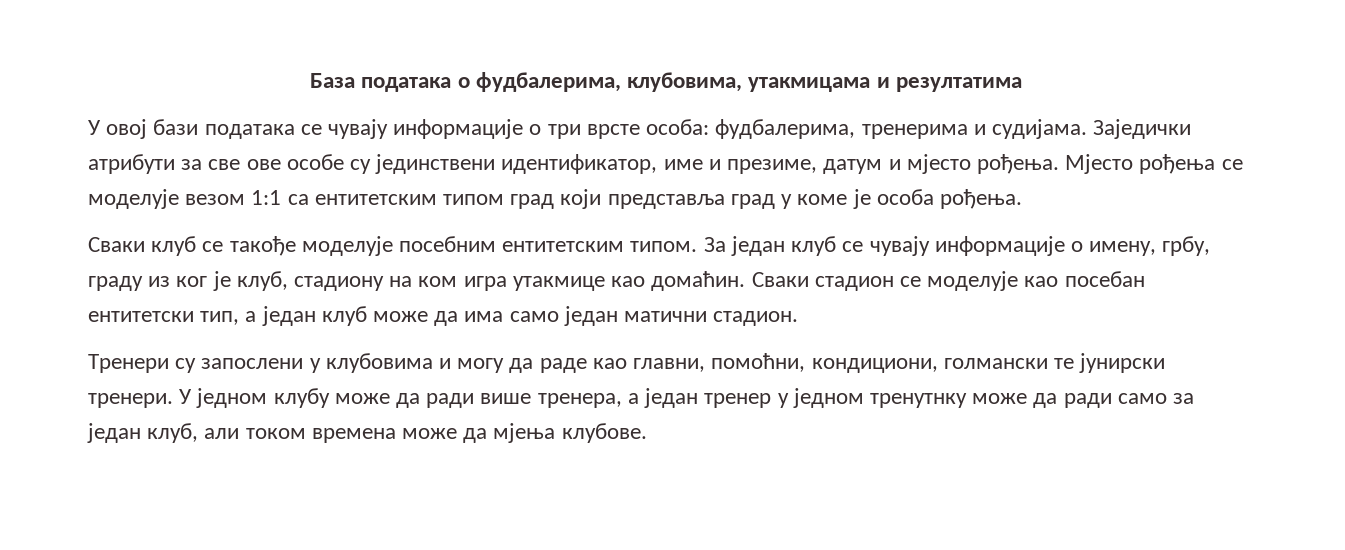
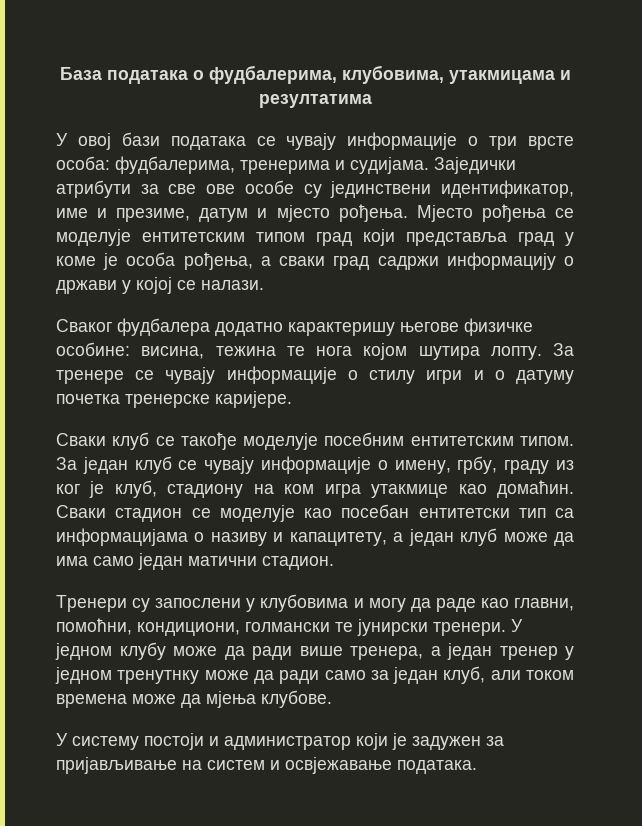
- Мјесто рођења се моделује везом 1:1 са ентитетским типом град који представља град у коме је особа рођења.
+ Мјесто рођења се моделује ентитетским типом град који представља град у коме је особа рођења, а сваки град садржи информацију о држави у којој се налази.
+ Сваког фудбалера додатно карактеришу његове физичке особине: висина, тежина те нога којом шутира лопту. За тренере се чувају информације о стилу игри и о датуму почетка тренерске каријере.
- Сваки стадион се моделује као посебан ентитетски тип, а један клуб може да има само један матични стадион.
+ Сваки стадион се моделује као посебан ентитетски тип са информацијама о називу и капацитету, а један клуб може да има само један матични стадион.
+ У систему постоји и администратор који је задужен за пријављивање на систем и освјежавање података.

